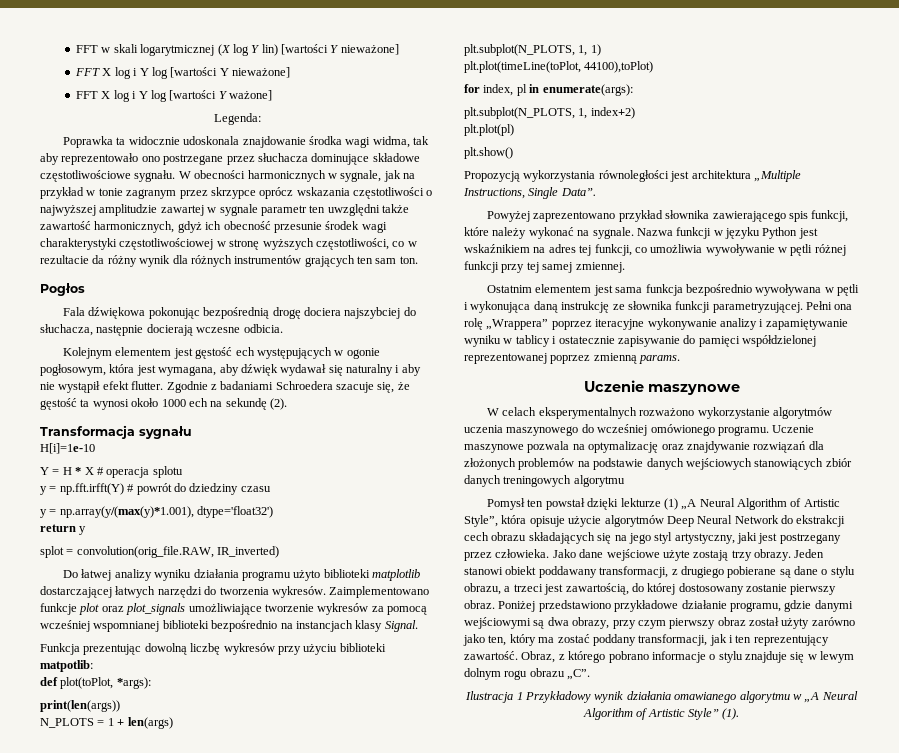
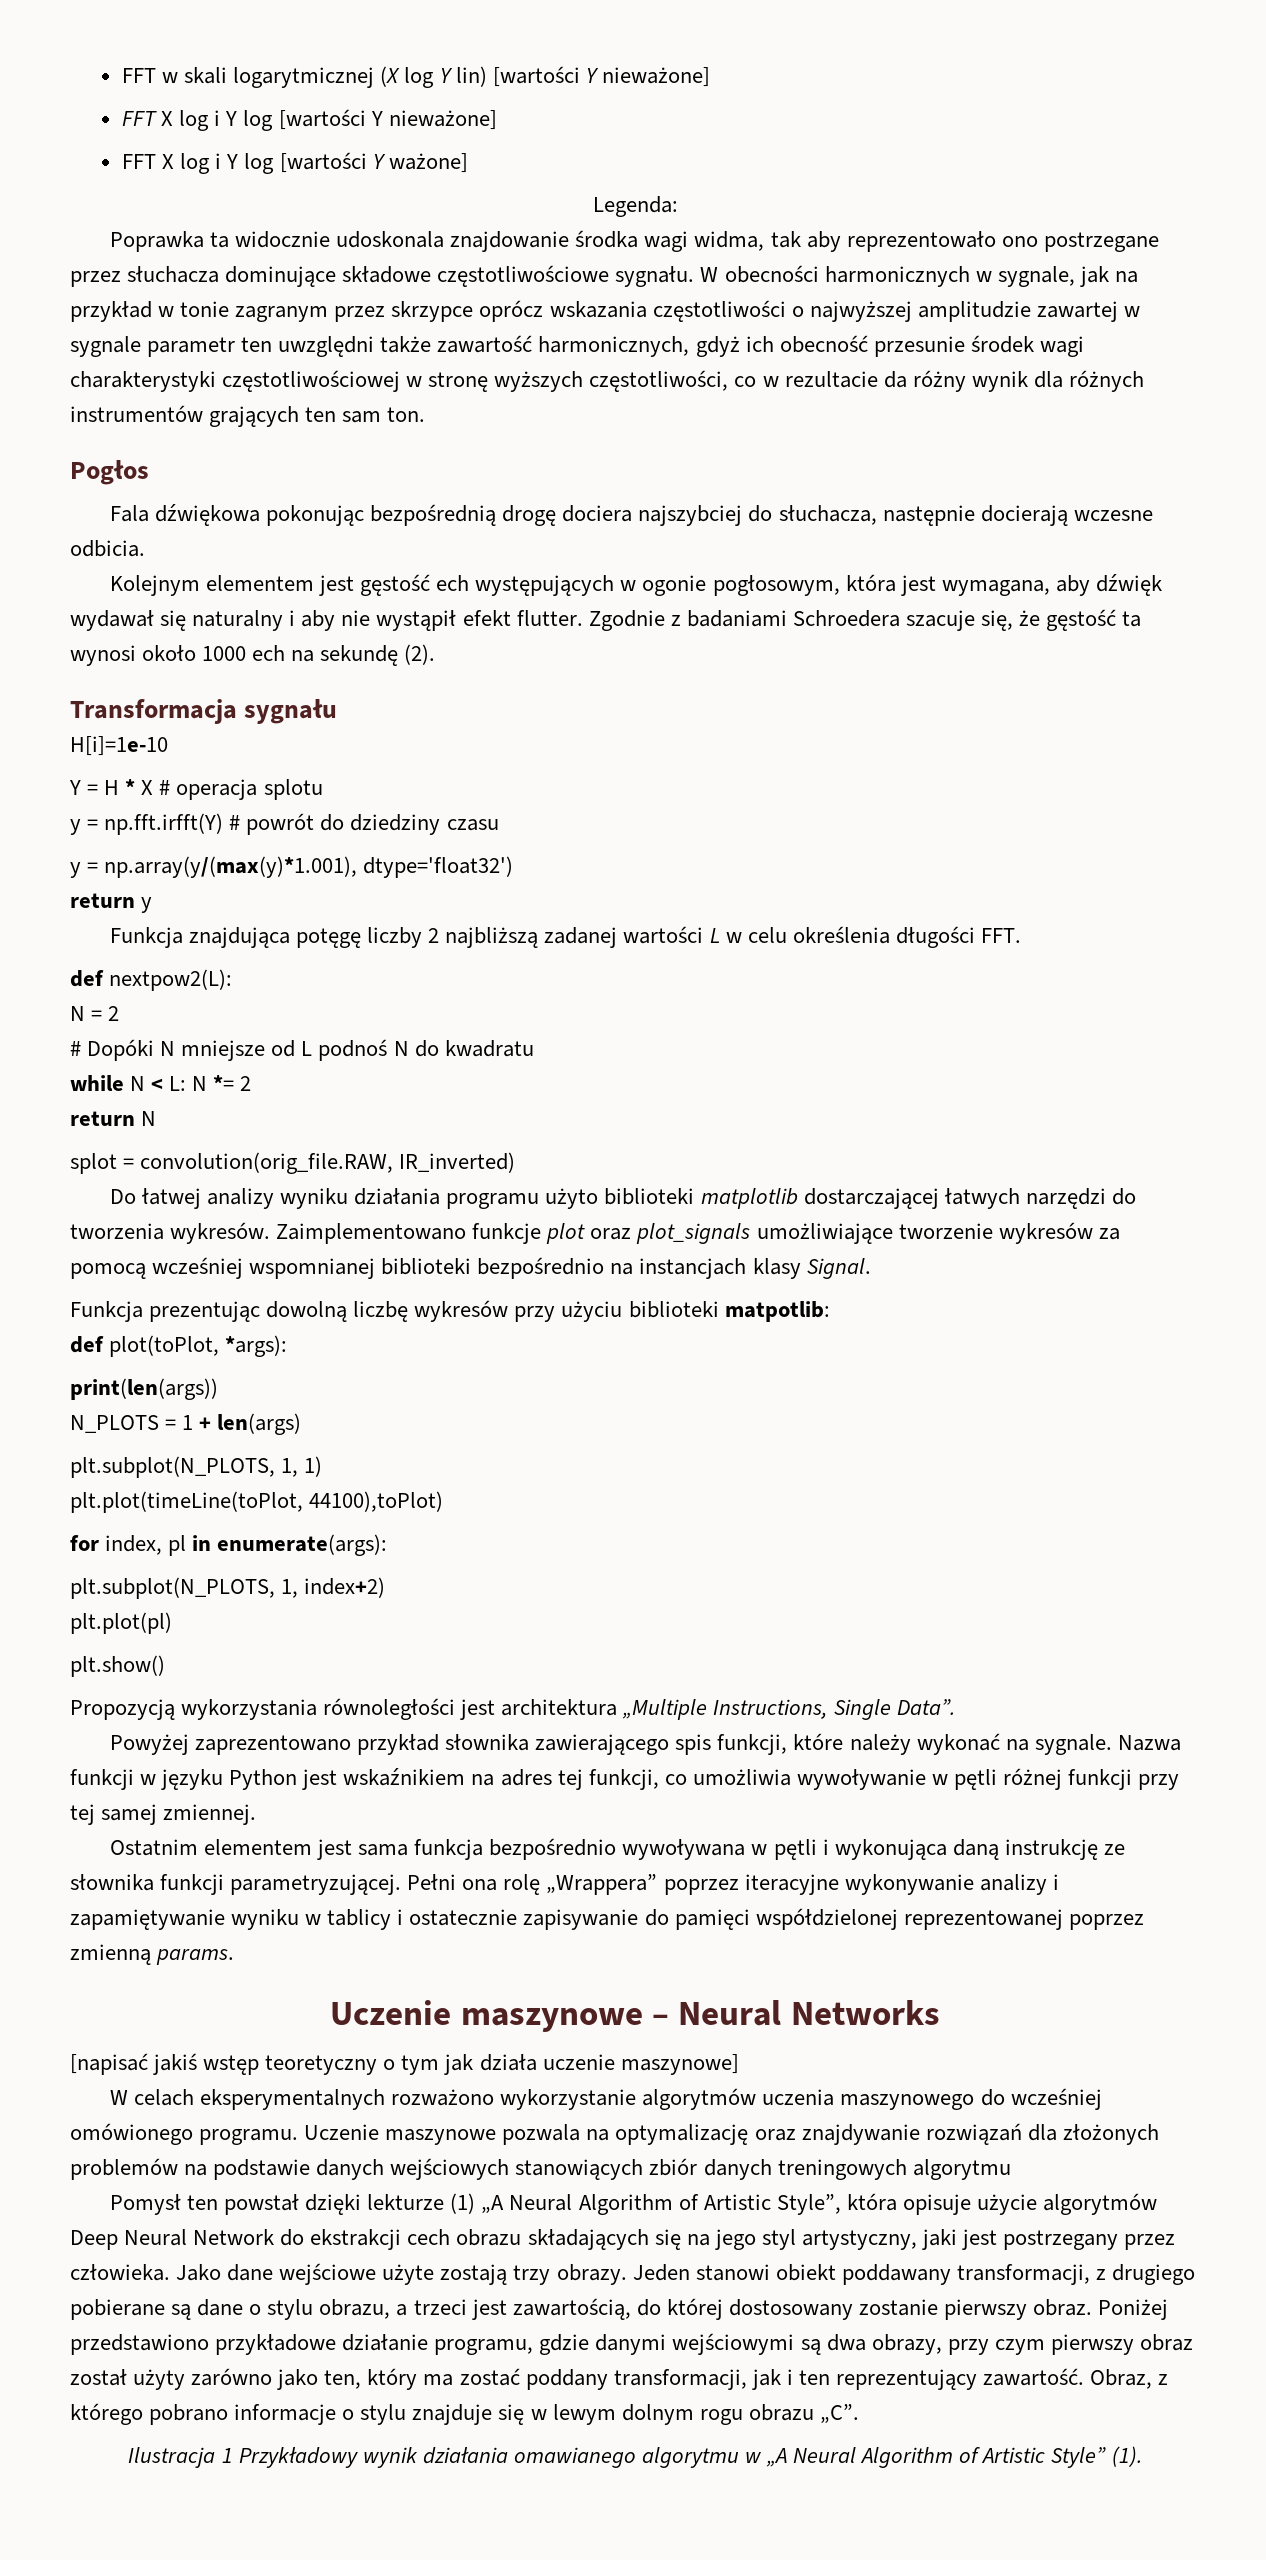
+ Funkcja znajdująca potęgę liczby 2 najbliższą zadanej wartości L w celu określenia długości FFT.
+ def nextpow2(L):
+ N = 2
+ # Dopóki N mniejsze od L podnoś N do kwadratu
+ while N < L: N *= 2
+ return N
  Pełni ona rolę „Wrappera” poprzez iteracyjne wykonywanie analizy i zapamiętywanie wyniku w tablicy i ostatecznie zapisywanie do pamięci współdzielonej reprezentowanej poprzez zmienną params.
- Uczenie maszynowe
+ Uczenie maszynowe – Neural Networks
+ [napisać jakiś wstęp teoretyczny o tym jak działa uczenie maszynowe]

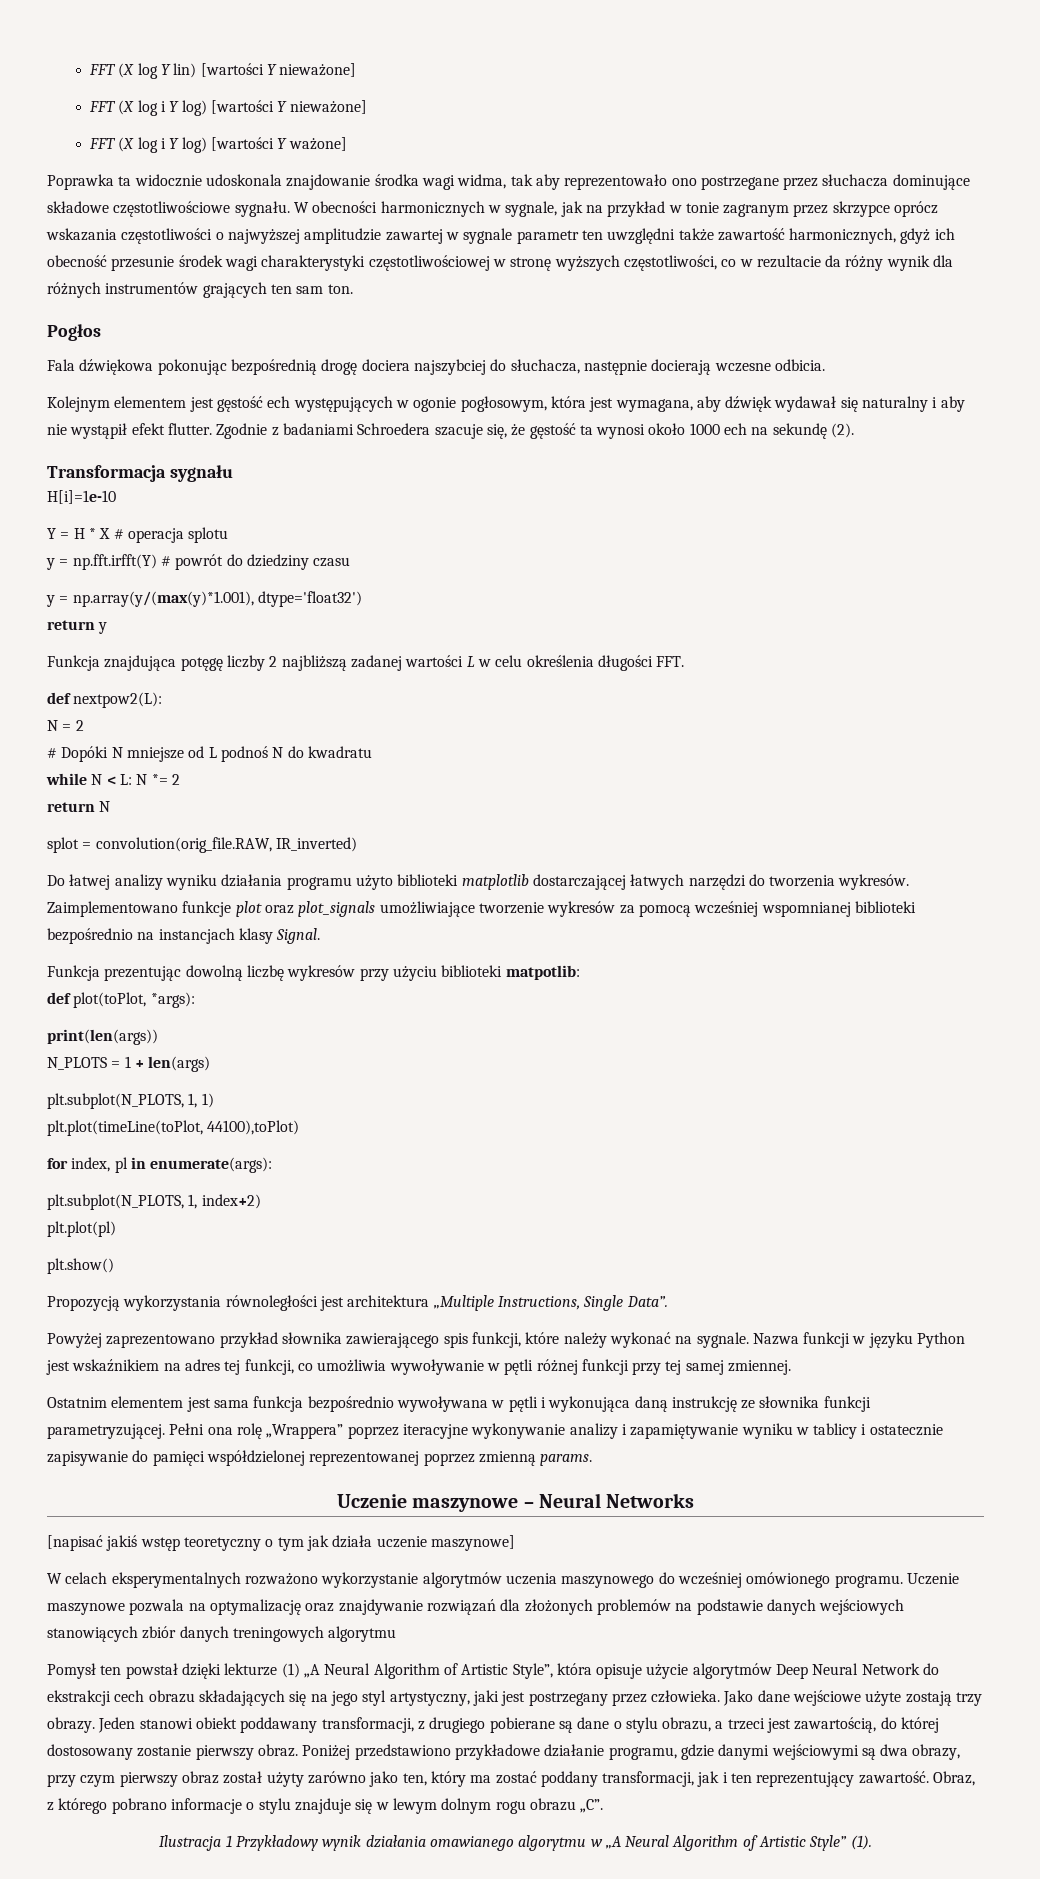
- FFT w skali logarytmicznej (X log Y lin) [wartości Y nieważone]
+ FFT (X log Y lin) [wartości Y nieważone]
- FFT X log i Y log [wartości Y nieważone]
- FFT X log i Y log [wartości Y ważone]
+ FFT (X log i Y log) [wartości Y nieważone]
+ FFT (X log i Y log) [wartości Y ważone]
- Legenda:

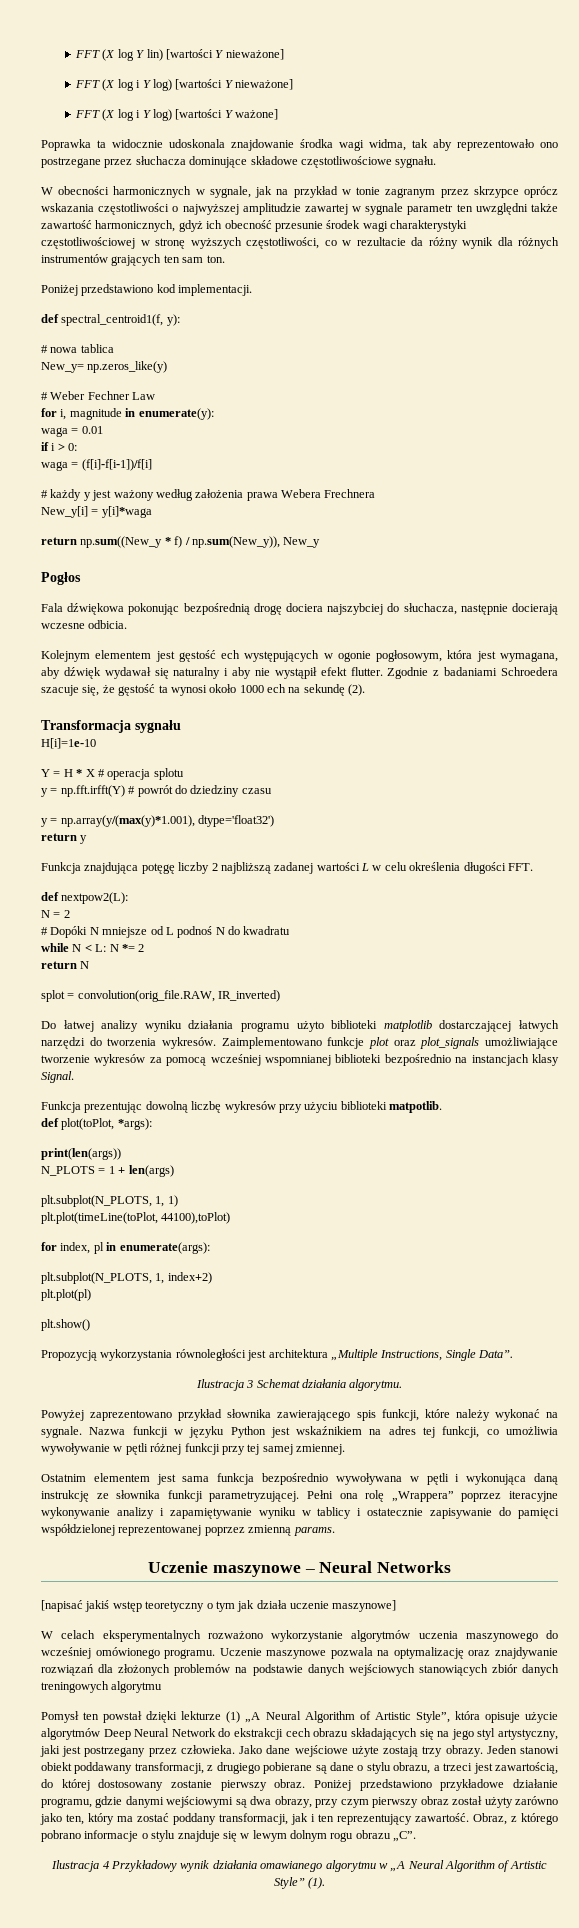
- Poprawka ta widocznie udoskonala znajdowanie środka wagi widma, tak aby reprezentowało ono postrzegane przez słuchacza dominujące składowe częstotliwościowe sygnału. W obecności harmonicznych w sygnale, jak na przykład w tonie zagranym przez skrzypce oprócz wskazania częstotliwości o najwyższej amplitudzie zawartej w sygnale parametr ten uwzględni także zawartość harmonicznych, gdyż ich obecność przesunie środek wagi charakterystyki częstotliwościowej w stronę wyższych częstotliwości, co w rezultacie da różny wynik dla różnych instrumentów grających ten sam ton.
+ Poprawka ta widocznie udoskonala znajdowanie środka wagi widma, tak aby reprezentowało ono postrzegane przez słuchacza dominujące składowe częstotliwościowe sygnału.
+ W obecności harmonicznych w sygnale, jak na przykład w tonie zagranym przez skrzypce oprócz wskazania częstotliwości o najwyższej amplitudzie zawartej w sygnale parametr ten uwzględni także zawartość harmonicznych, gdyż ich obecność przesunie środek wagi charakterystyki częstotliwościowej w stronę wyższych częstotliwości, co w rezultacie da różny wynik dla różnych instrumentów grających ten sam ton.
+ Poniżej przedstawiono kod implementacji.
+ def spectral_centroid1(f, y):
+ # nowa tablica
+ New_y= np.zeros_like(y)
+ # Weber Fechner Law
+ for i, magnitude in enumerate(y):
+ waga = 0.01
+ if i > 0:
+ waga = (f[i]-f[i-1])/f[i]
+ # każdy y jest ważony według założenia prawa Webera Frechnera
+ New_y[i] = y[i]*waga
+ return np.sum((New_y * f) / np.sum(New_y)), New_y
- Funkcja prezentując dowolną liczbę wykresów przy użyciu biblioteki matpotlib:
+ Funkcja prezentując dowolną liczbę wykresów przy użyciu biblioteki matpotlib.
+ Ilustracja 3 Schemat działania algorytmu.
- Ilustracja 1 Przykładowy wynik działania omawianego algorytmu w „A Neural Algorithm of Artistic Style” (1).
+ Ilustracja 4 Przykładowy wynik działania omawianego algorytmu w „A Neural Algorithm of Artistic Style” (1).

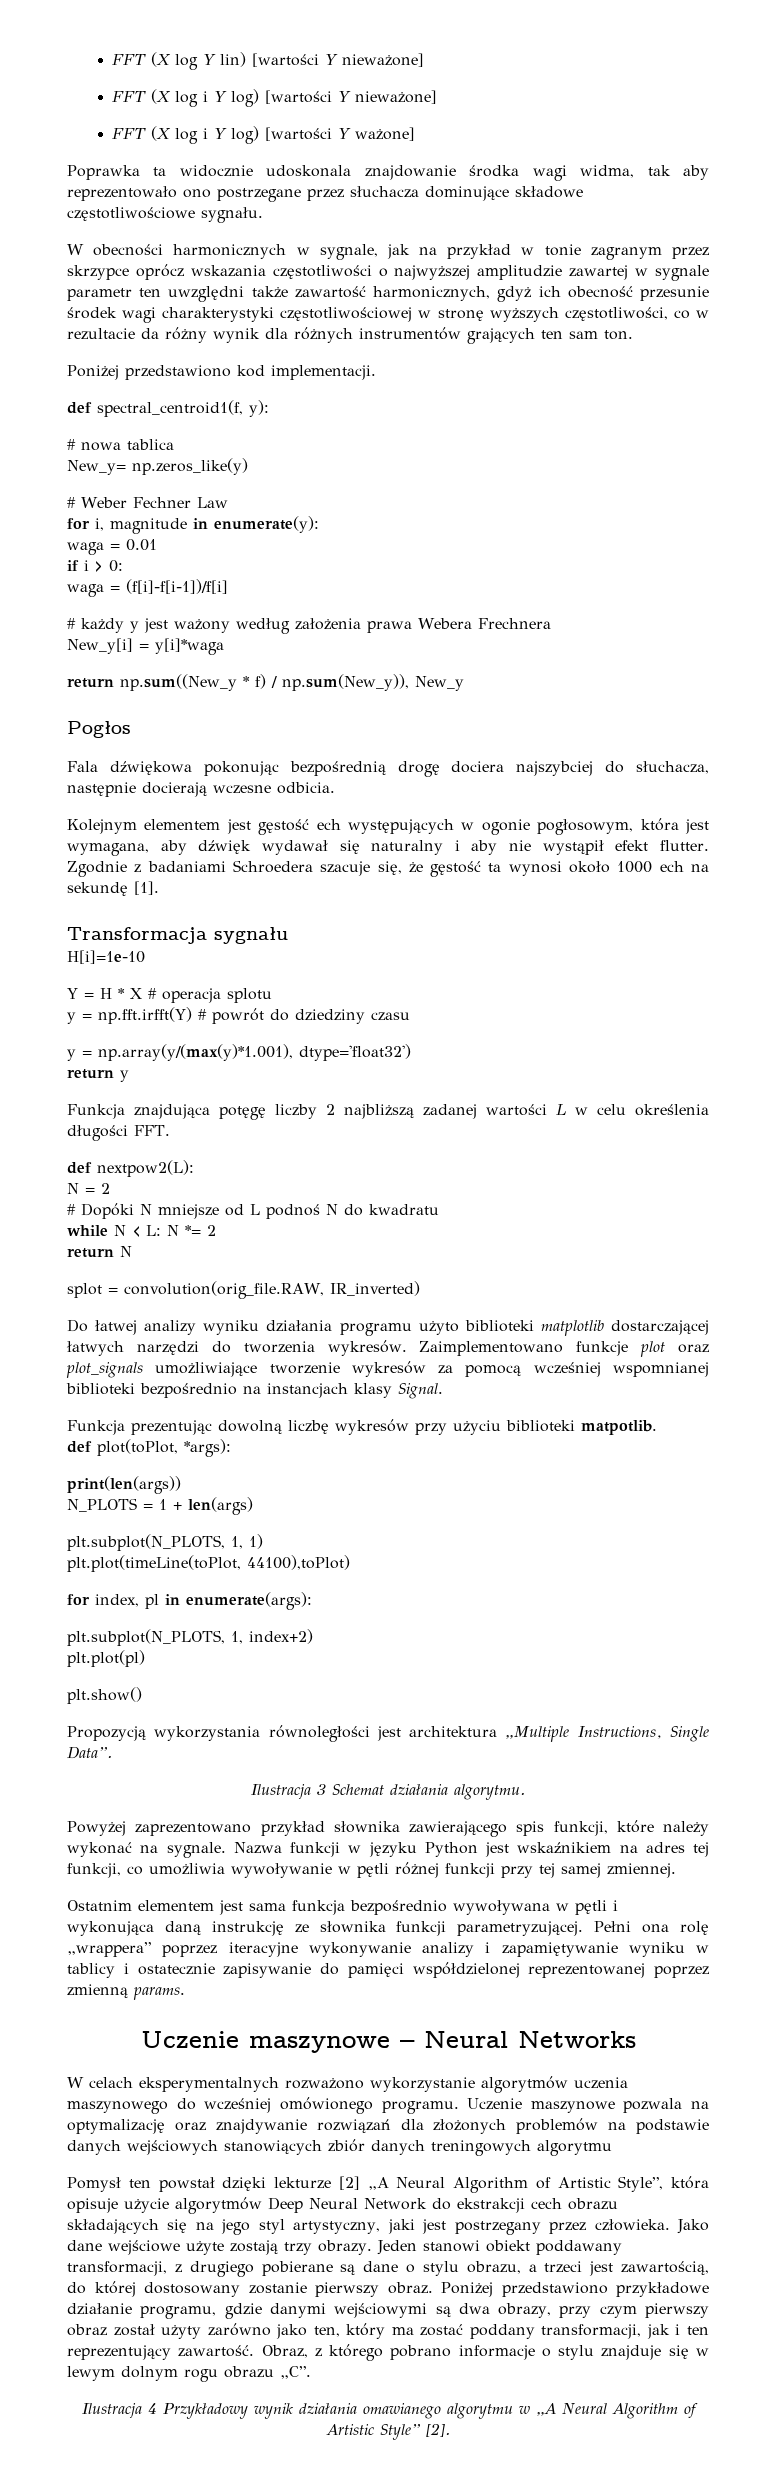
- Zgodnie z badaniami Schroedera szacuje się, że gęstość ta wynosi około 1000 ech na sekundę (2).
+ Zgodnie z badaniami Schroedera szacuje się, że gęstość ta wynosi około 1000 ech na sekundę [1].
- Pełni ona rolę „Wrappera” poprzez iteracyjne wykonywanie analizy i zapamiętywanie wyniku w tablicy i ostatecznie zapisywanie do pamięci współdzielonej reprezentowanej poprzez zmienną params.
+ Pełni ona rolę „wrappera” poprzez iteracyjne wykonywanie analizy i zapamiętywanie wyniku w tablicy i ostatecznie zapisywanie do pamięci współdzielonej reprezentowanej poprzez zmienną params.
- [napisać jakiś wstęp teoretyczny o tym jak działa uczenie maszynowe]
- Pomysł ten powstał dzięki lekturze (1) „A Neural Algorithm of Artistic Style”, która opisuje użycie algorytmów Deep Neural Network do ekstrakcji cech obrazu składających się na jego styl artystyczny, jaki jest postrzegany przez człowieka.
+ Pomysł ten powstał dzięki lekturze [2] „A Neural Algorithm of Artistic Style”, która opisuje użycie algorytmów Deep Neural Network do ekstrakcji cech obrazu składających się na jego styl artystyczny, jaki jest postrzegany przez człowieka.
- Ilustracja 4 Przykładowy wynik działania omawianego algorytmu w „A Neural Algorithm of Artistic Style” (1).
+ Ilustracja 4 Przykładowy wynik działania omawianego algorytmu w „A Neural Algorithm of Artistic Style” [2].

